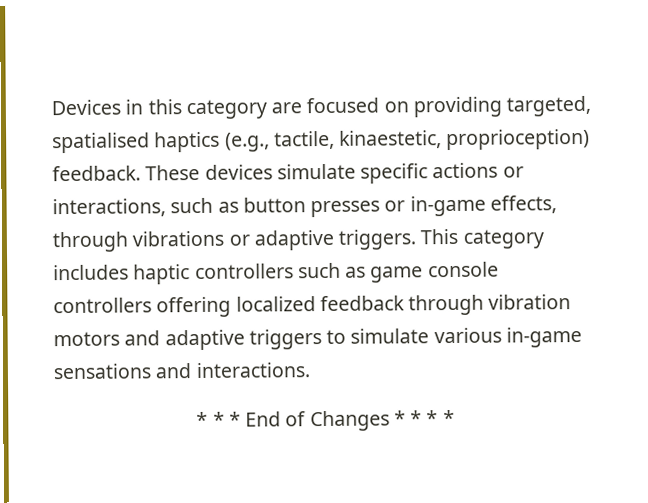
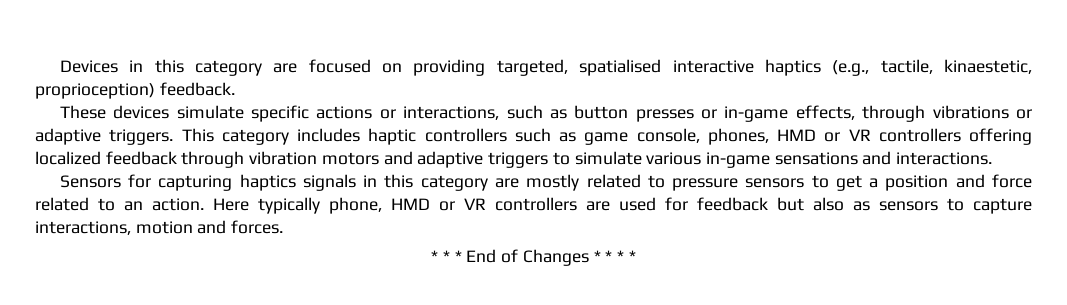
- Devices in this category are focused on providing targeted, spatialised haptics (e.g., tactile, kinaestetic, proprioception) feedback. These devices simulate specific actions or interactions, such as button presses or in-game effects, through vibrations or adaptive triggers.
+ Devices in this category are focused on providing targeted, spatialised interactive haptics (e.g., tactile, kinaestetic, proprioception) feedback.
+ These devices simulate specific actions or interactions, such as button presses or in-game effects, through vibrations or adaptive triggers.
- This category includes haptic controllers such as game console controllers offering localized feedback through vibration motors and adaptive triggers to simulate various in-game sensations and interactions.
+ This category includes haptic controllers such as game console, phones, HMD or VR controllers offering localized feedback through vibration motors and adaptive triggers to simulate various in-game sensations and interactions.
+ Sensors for capturing haptics signals in this category are mostly related to pressure sensors to get a position and force related to an action. Here typically phone, HMD or VR controllers are used for feedback but also as sensors to capture interactions, motion and forces.

